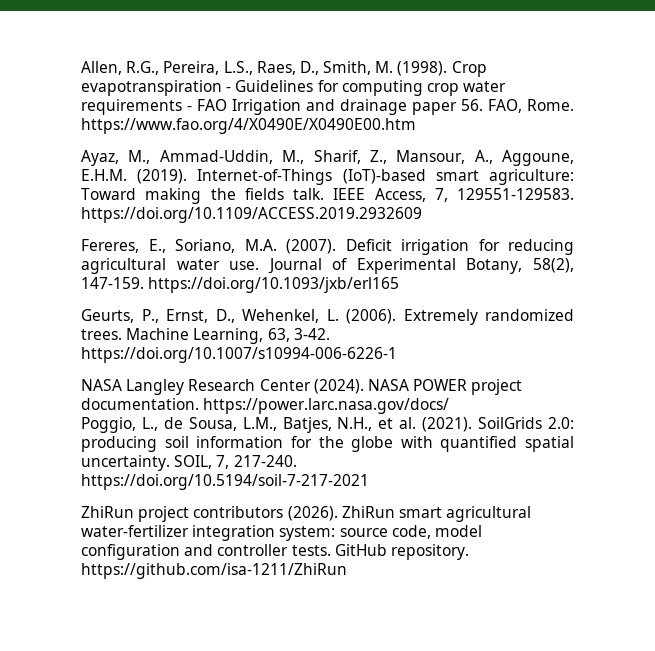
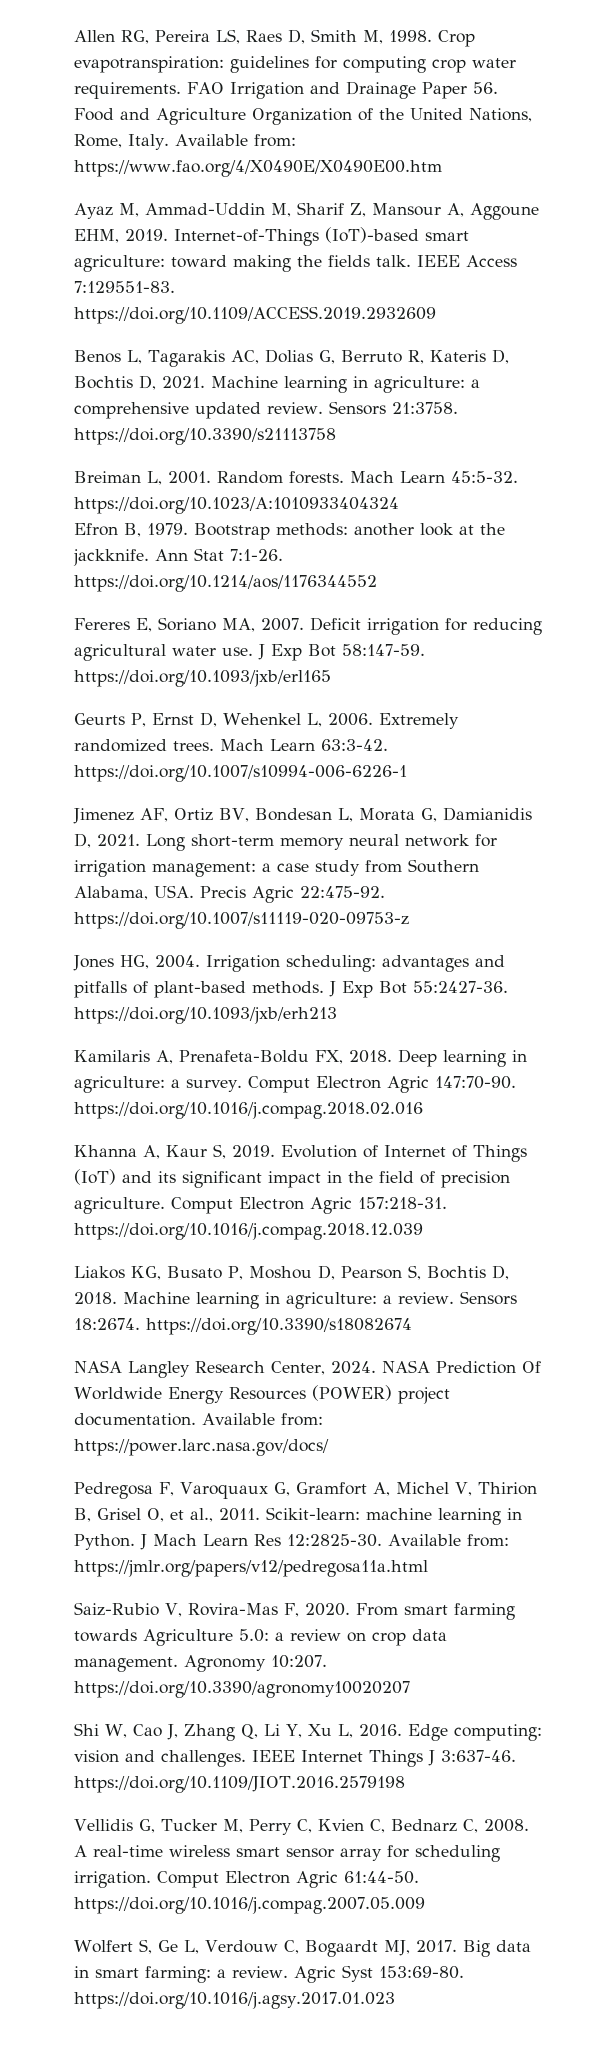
- Allen, R.G., Pereira, L.S., Raes, D., Smith, M. (1998). Crop evapotranspiration - Guidelines for computing crop water requirements - FAO Irrigation and drainage paper 56. FAO, Rome. https://www.fao.org/4/X0490E/X0490E00.htm
- Ayaz, M., Ammad-Uddin, M., Sharif, Z., Mansour, A., Aggoune, E.H.M. (2019).
+ Allen RG, Pereira LS, Raes D, Smith M, 1998. Crop evapotranspiration: guidelines for computing crop water requirements. FAO Irrigation and Drainage Paper 56. Food and Agriculture Organization of the United Nations, Rome, Italy. Available from: https://www.fao.org/4/X0490E/X0490E00.htm
+ Ayaz M, Ammad-Uddin M, Sharif Z, Mansour A, Aggoune EHM, 2019.
- Internet-of-Things (IoT)-based smart agriculture: Toward making the fields talk.
+ Internet-of-Things (IoT)-based smart agriculture: toward making the fields talk.
- IEEE Access, 7, 129551-129583. https://doi.org/10.1109/ACCESS.2019.2932609
- Fereres, E., Soriano, M.A. (2007).
+ IEEE Access 7:129551-83. https://doi.org/10.1109/ACCESS.2019.2932609
+ Benos L, Tagarakis AC, Dolias G, Berruto R, Kateris D, Bochtis D, 2021. Machine learning in agriculture: a comprehensive updated review. Sensors 21:3758. https://doi.org/10.3390/s21113758
+ Breiman L, 2001. Random forests. Mach Learn 45:5-32. https://doi.org/10.1023/A:1010933404324
+ Efron B, 1979. Bootstrap methods: another look at the jackknife. Ann Stat 7:1-26. https://doi.org/10.1214/aos/1176344552
+ Fereres E, Soriano MA, 2007.
- Journal of Experimental Botany, 58(2), 147-159. https://doi.org/10.1093/jxb/erl165
- Geurts, P., Ernst, D., Wehenkel, L. (2006). Extremely randomized trees. Machine Learning, 63, 3-42. https://doi.org/10.1007/s10994-006-6226-1
- NASA Langley Research Center (2024). NASA POWER project documentation. https://power.larc.nasa.gov/docs/
- Poggio, L., de Sousa, L.M., Batjes, N.H., et al. (2021). SoilGrids 2.0: producing soil information for the globe with quantified spatial uncertainty. SOIL, 7, 217-240. https://doi.org/10.5194/soil-7-217-2021
- ZhiRun project contributors (2026). ZhiRun smart agricultural water-fertilizer integration system: source code, model configuration and controller tests. GitHub repository. https://github.com/isa-1211/ZhiRun
+ J Exp Bot 58:147-59. https://doi.org/10.1093/jxb/erl165
+ Geurts P, Ernst D, Wehenkel L, 2006. Extremely randomized trees. Mach Learn 63:3-42. https://doi.org/10.1007/s10994-006-6226-1
+ Jimenez AF, Ortiz BV, Bondesan L, Morata G, Damianidis D, 2021. Long short-term memory neural network for irrigation management: a case study from Southern Alabama, USA. Precis Agric 22:475-92. https://doi.org/10.1007/s11119-020-09753-z
+ Jones HG, 2004. Irrigation scheduling: advantages and pitfalls of plant-based methods. J Exp Bot 55:2427-36. https://doi.org/10.1093/jxb/erh213
+ Kamilaris A, Prenafeta-Boldu FX, 2018. Deep learning in agriculture: a survey. Comput Electron Agric 147:70-90. https://doi.org/10.1016/j.compag.2018.02.016
+ Khanna A, Kaur S, 2019. Evolution of Internet of Things (IoT) and its significant impact in the field of precision agriculture. Comput Electron Agric 157:218-31. https://doi.org/10.1016/j.compag.2018.12.039
+ Liakos KG, Busato P, Moshou D, Pearson S, Bochtis D, 2018. Machine learning in agriculture: a review. Sensors 18:2674. https://doi.org/10.3390/s18082674
+ NASA Langley Research Center, 2024. NASA Prediction Of Worldwide Energy Resources (POWER) project documentation. Available from: https://power.larc.nasa.gov/docs/
+ Pedregosa F, Varoquaux G, Gramfort A, Michel V, Thirion B, Grisel O, et al., 2011. Scikit-learn: machine learning in Python. J Mach Learn Res 12:2825-30. Available from: https://jmlr.org/papers/v12/pedregosa11a.html
+ Saiz-Rubio V, Rovira-Mas F, 2020. From smart farming towards Agriculture 5.0: a review on crop data management. Agronomy 10:207. https://doi.org/10.3390/agronomy10020207
+ Shi W, Cao J, Zhang Q, Li Y, Xu L, 2016. Edge computing: vision and challenges. IEEE Internet Things J 3:637-46. https://doi.org/10.1109/JIOT.2016.2579198
+ Vellidis G, Tucker M, Perry C, Kvien C, Bednarz C, 2008. A real-time wireless smart sensor array for scheduling irrigation. Comput Electron Agric 61:44-50. https://doi.org/10.1016/j.compag.2007.05.009
+ Wolfert S, Ge L, Verdouw C, Bogaardt MJ, 2017. Big data in smart farming: a review. Agric Syst 153:69-80. https://doi.org/10.1016/j.agsy.2017.01.023

